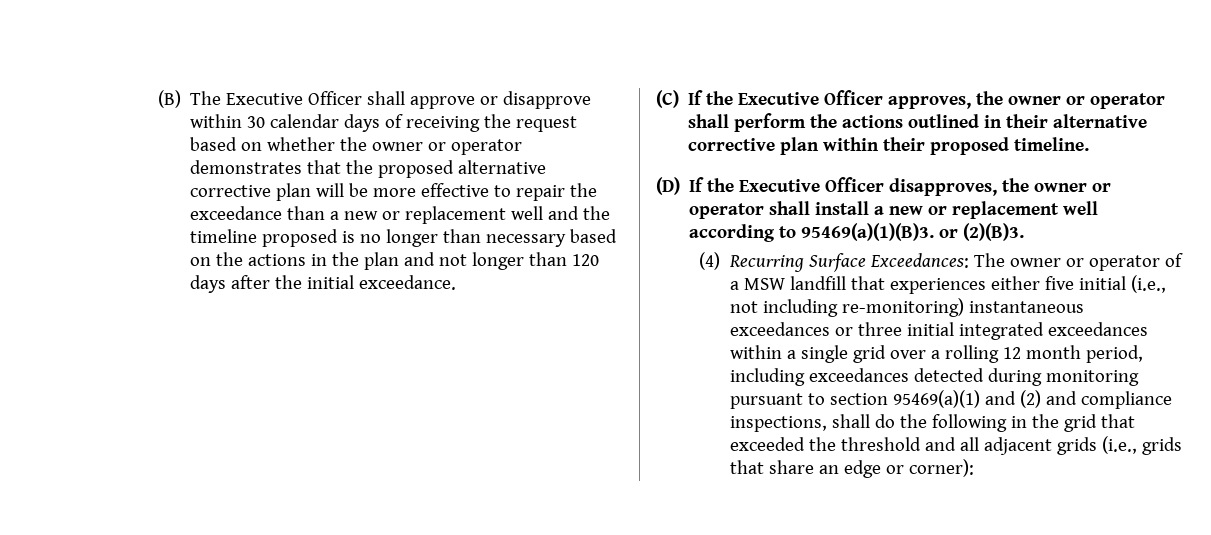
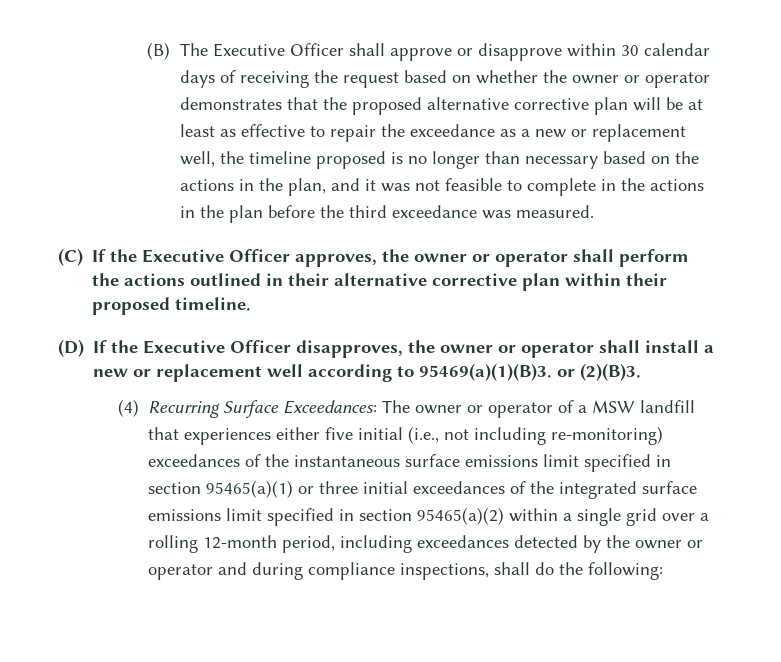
- (B) The Executive Officer shall approve or disapprove within 30 calendar days of receiving the request based on whether the owner or operator demonstrates that the proposed alternative corrective plan will be more effective to repair the exceedance than a new or replacement well and the timeline proposed is no longer than necessary based on the actions in the plan and not longer than 120 days after the initial exceedance.
+ (B) The Executive Officer shall approve or disapprove within 30 calendar days of receiving the request based on whether the owner or operator demonstrates that the proposed alternative corrective plan will be at least as effective to repair the exceedance as a new or replacement well, the timeline proposed is no longer than necessary based on the actions in the plan, and it was not feasible to complete in the actions in the plan before the third exceedance was measured.
- (4) Recurring Surface Exceedances: The owner or operator of a MSW landfill that experiences either five initial (i.e., not including re-monitoring) instantaneous exceedances or three initial integrated exceedances within a single grid over a rolling 12 month period, including exceedances detected during monitoring pursuant to section 95469(a)(1) and (2) and compliance inspections, shall do the following in the grid that exceeded the threshold and all adjacent grids (i.e., grids that share an edge or corner):
+ (4) Recurring Surface Exceedances: The owner or operator of a MSW landfill that experiences either five initial (i.e., not including re-monitoring) exceedances of the instantaneous surface emissions limit specified in section 95465(a)(1) or three initial exceedances of the integrated surface emissions limit specified in section 95465(a)(2) within a single grid over a rolling 12-month period, including exceedances detected by the owner or operator and during compliance inspections, shall do the following:

